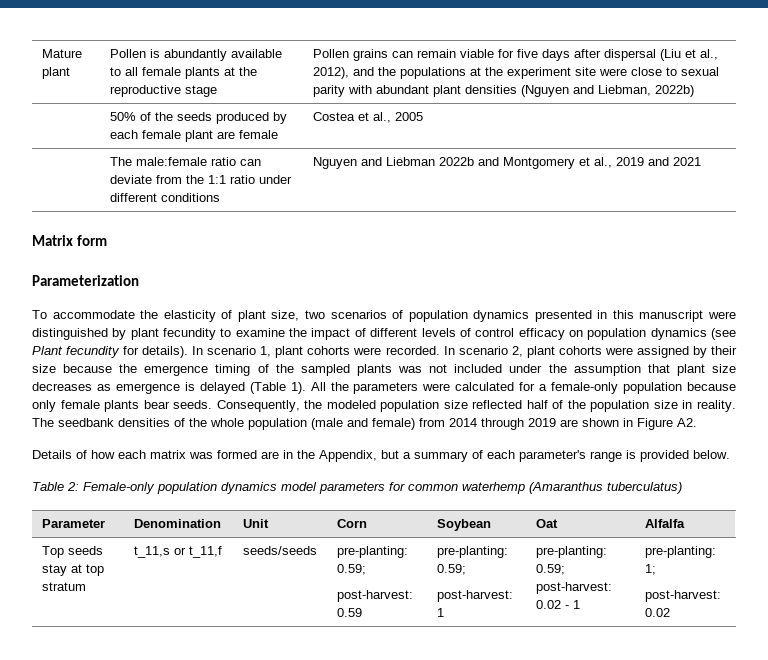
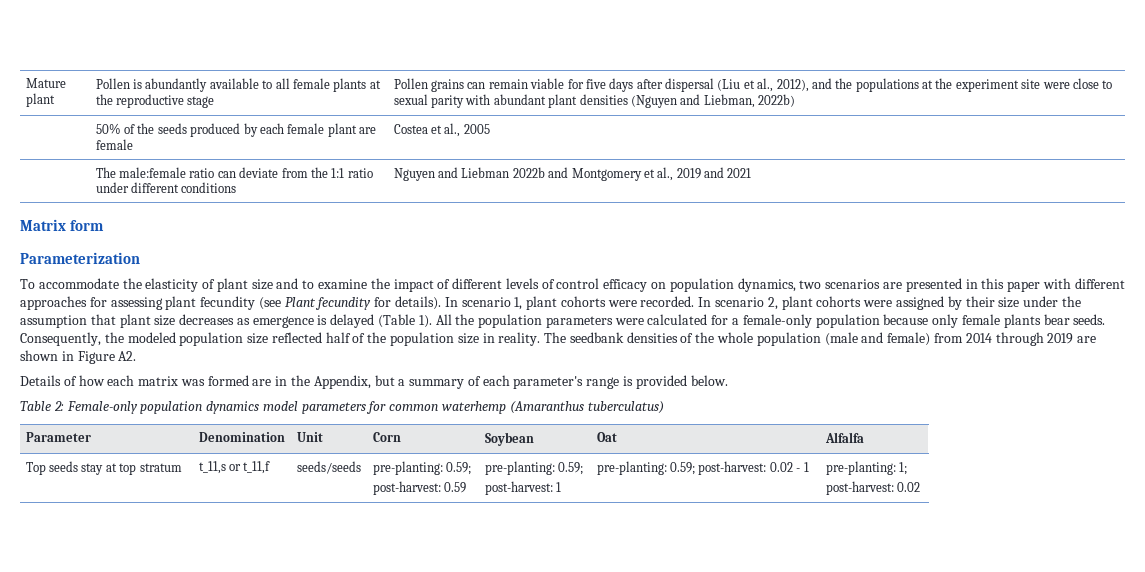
- To accommodate the elasticity of plant size, two scenarios of population dynamics presented in this manuscript were distinguished by plant fecundity to examine the impact of different levels of control efficacy on population dynamics (see Plant fecundity for details).
+ To accommodate the elasticity of plant size and to examine the impact of different levels of control efficacy on population dynamics, two scenarios are presented in this paper with different approaches for assessing plant fecundity (see Plant fecundity for details).
- In scenario 2, plant cohorts were assigned by their size because the emergence timing of the sampled plants was not included under the assumption that plant size decreases as emergence is delayed (Table 1).
+ In scenario 2, plant cohorts were assigned by their size under the assumption that plant size decreases as emergence is delayed (Table 1).
- All the parameters were calculated for a female-only population because only female plants bear seeds.
+ All the population parameters were calculated for a female-only population because only female plants bear seeds.

